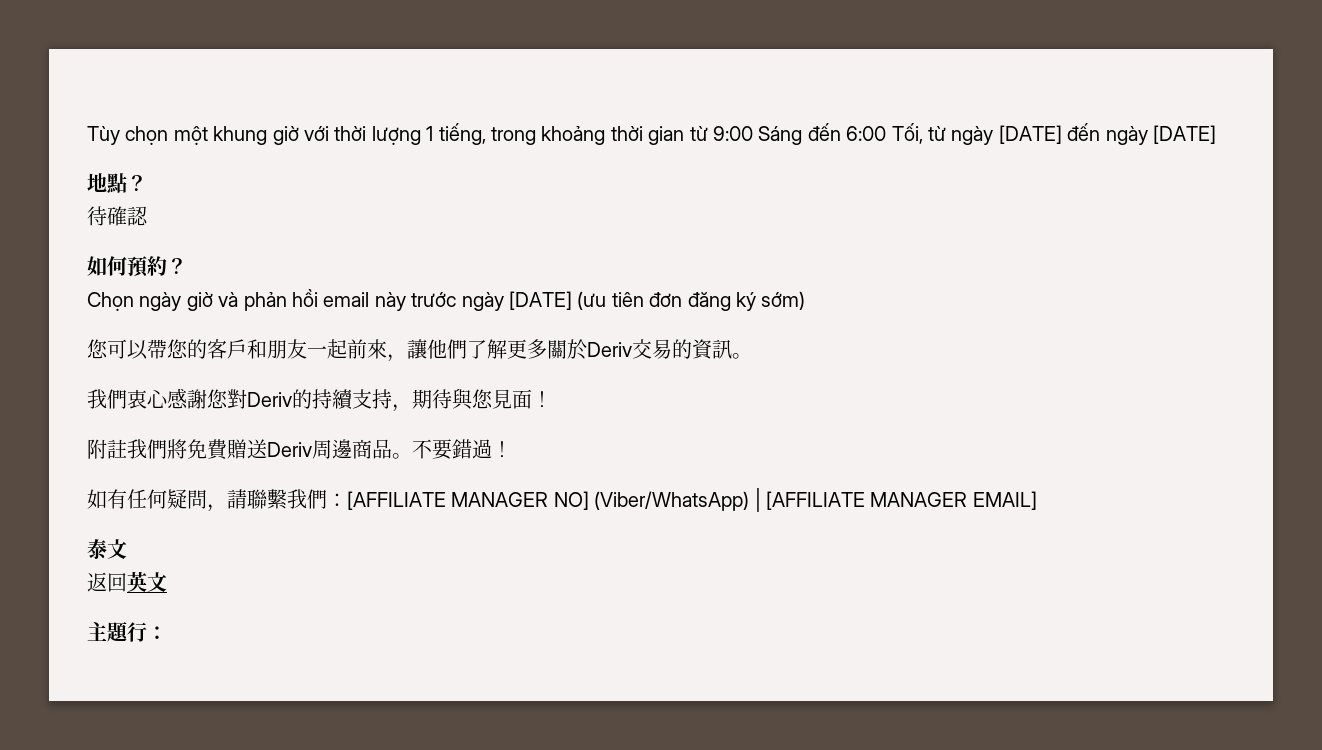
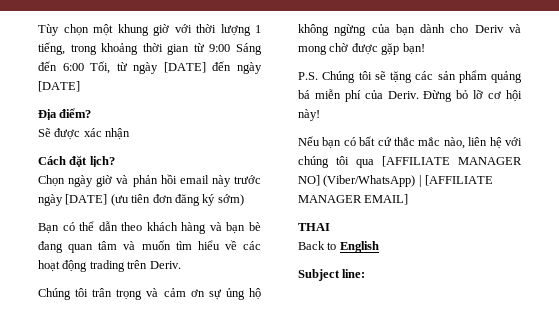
- 地點？
- 待確認
- 如何預約？
+ Địa điểm?
+ Sẽ được xác nhận
+ Cách đặt lịch?
- 您可以帶您的客戶和朋友一起前來，讓他們了解更多關於Deriv交易的資訊。
- 我們衷心感謝您對Deriv的持續支持，期待與您見面！
- 附註我們將免費贈送Deriv周邊商品。不要錯過！
- 如有任何疑問，請聯繫我們：[AFFILIATE MANAGER NO] (Viber/WhatsApp) | [AFFILIATE MANAGER EMAIL]
+ Bạn có thể dẫn theo khách hàng và bạn bè đang quan tâm và muốn tìm hiểu về các hoạt động trading trên Deriv.
+ Chúng tôi trân trọng và cảm ơn sự ủng hộ không ngừng của bạn dành cho Deriv và mong chờ được gặp bạn!
+ P.S. Chúng tôi sẽ tặng các sản phẩm quảng bá miễn phí của Deriv. Đừng bỏ lỡ cơ hội này!
+ Nếu bạn có bất cứ thắc mắc nào, liên hệ với chúng tôi qua [AFFILIATE MANAGER NO] (Viber/WhatsApp) | [AFFILIATE MANAGER EMAIL]
- 泰文
- 返回英文
- 主題行：
+ THAI
+ Back to English
+ Subject line:

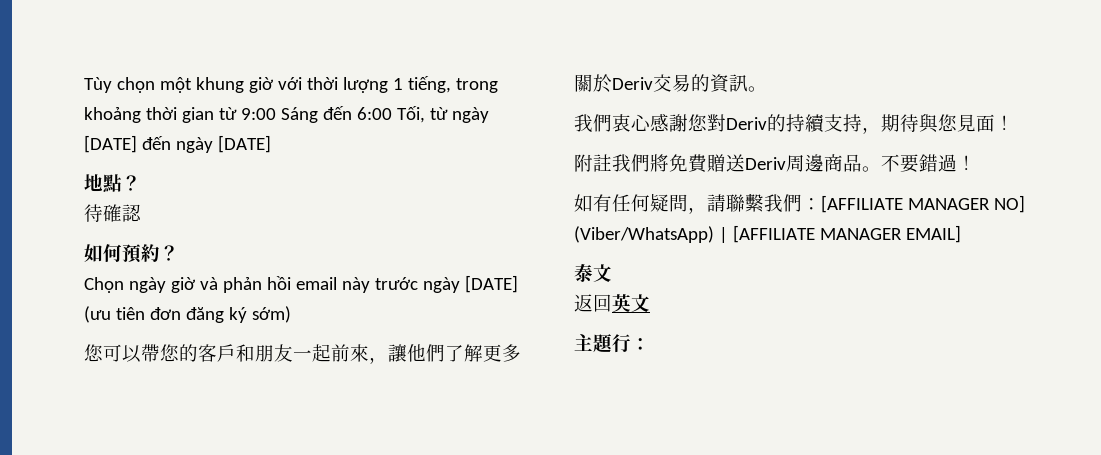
- Địa điểm?
- Sẽ được xác nhận
- Cách đặt lịch?
+ 地點？
+ 待確認
+ 如何預約？
- Bạn có thể dẫn theo khách hàng và bạn bè đang quan tâm và muốn tìm hiểu về các hoạt động trading trên Deriv.
- Chúng tôi trân trọng và cảm ơn sự ủng hộ không ngừng của bạn dành cho Deriv và mong chờ được gặp bạn!
- P.S. Chúng tôi sẽ tặng các sản phẩm quảng bá miễn phí của Deriv. Đừng bỏ lỡ cơ hội này!
- Nếu bạn có bất cứ thắc mắc nào, liên hệ với chúng tôi qua [AFFILIATE MANAGER NO] (Viber/WhatsApp) | [AFFILIATE MANAGER EMAIL]
+ 您可以帶您的客戶和朋友一起前來，讓他們了解更多關於Deriv交易的資訊。
+ 我們衷心感謝您對Deriv的持續支持，期待與您見面！
+ 附註我們將免費贈送Deriv周邊商品。不要錯過！
+ 如有任何疑問，請聯繫我們：[AFFILIATE MANAGER NO] (Viber/WhatsApp) | [AFFILIATE MANAGER EMAIL]
- THAI
- Back to English
- Subject line:
+ 泰文
+ 返回英文
+ 主題行：

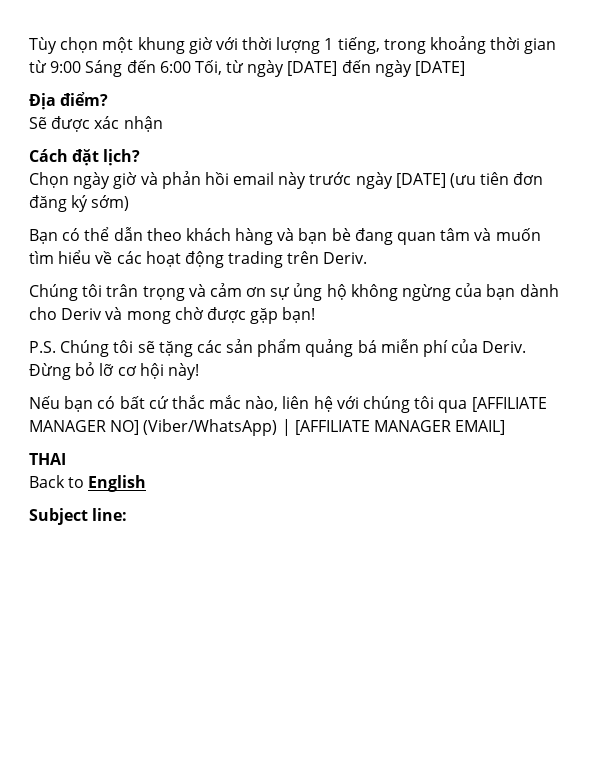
- 地點？
- 待確認
- 如何預約？
+ Địa điểm?
+ Sẽ được xác nhận
+ Cách đặt lịch?
- 您可以帶您的客戶和朋友一起前來，讓他們了解更多關於Deriv交易的資訊。
- 我們衷心感謝您對Deriv的持續支持，期待與您見面！
- 附註我們將免費贈送Deriv周邊商品。不要錯過！
- 如有任何疑問，請聯繫我們：[AFFILIATE MANAGER NO] (Viber/WhatsApp) | [AFFILIATE MANAGER EMAIL]
+ Bạn có thể dẫn theo khách hàng và bạn bè đang quan tâm và muốn tìm hiểu về các hoạt động trading trên Deriv.
+ Chúng tôi trân trọng và cảm ơn sự ủng hộ không ngừng của bạn dành cho Deriv và mong chờ được gặp bạn!
+ P.S. Chúng tôi sẽ tặng các sản phẩm quảng bá miễn phí của Deriv. Đừng bỏ lỡ cơ hội này!
+ Nếu bạn có bất cứ thắc mắc nào, liên hệ với chúng tôi qua [AFFILIATE MANAGER NO] (Viber/WhatsApp) | [AFFILIATE MANAGER EMAIL]
- 泰文
- 返回英文
- 主題行：
+ THAI
+ Back to English
+ Subject line:

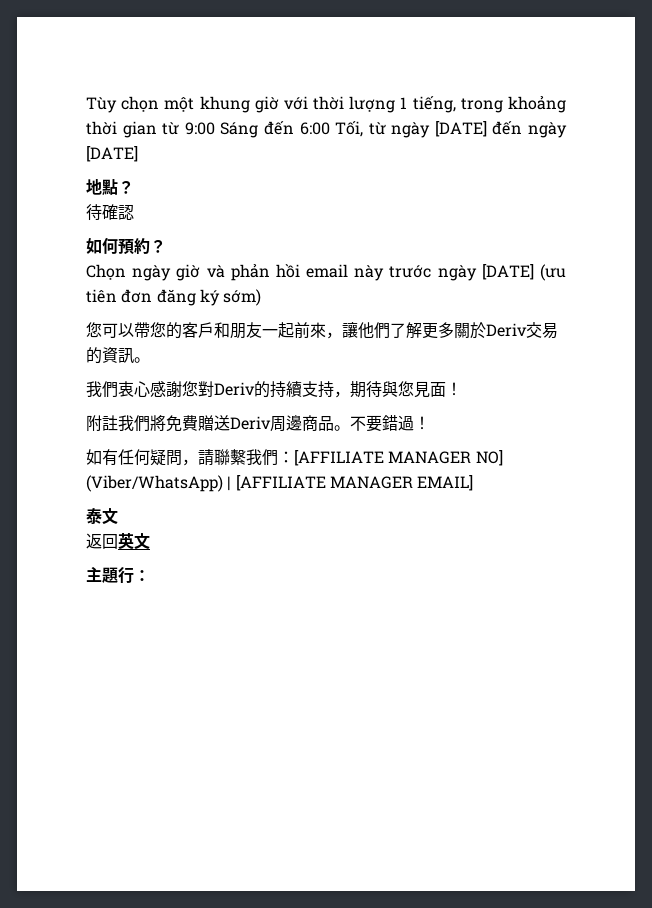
- Địa điểm?
- Sẽ được xác nhận
- Cách đặt lịch?
+ 地點？
+ 待確認
+ 如何預約？
- Bạn có thể dẫn theo khách hàng và bạn bè đang quan tâm và muốn tìm hiểu về các hoạt động trading trên Deriv.
- Chúng tôi trân trọng và cảm ơn sự ủng hộ không ngừng của bạn dành cho Deriv và mong chờ được gặp bạn!
- P.S. Chúng tôi sẽ tặng các sản phẩm quảng bá miễn phí của Deriv. Đừng bỏ lỡ cơ hội này!
- Nếu bạn có bất cứ thắc mắc nào, liên hệ với chúng tôi qua [AFFILIATE MANAGER NO] (Viber/WhatsApp) | [AFFILIATE MANAGER EMAIL]
+ 您可以帶您的客戶和朋友一起前來，讓他們了解更多關於Deriv交易的資訊。
+ 我們衷心感謝您對Deriv的持續支持，期待與您見面！
+ 附註我們將免費贈送Deriv周邊商品。不要錯過！
+ 如有任何疑問，請聯繫我們：[AFFILIATE MANAGER NO] (Viber/WhatsApp) | [AFFILIATE MANAGER EMAIL]
- THAI
- Back to English
- Subject line:
+ 泰文
+ 返回英文
+ 主題行：

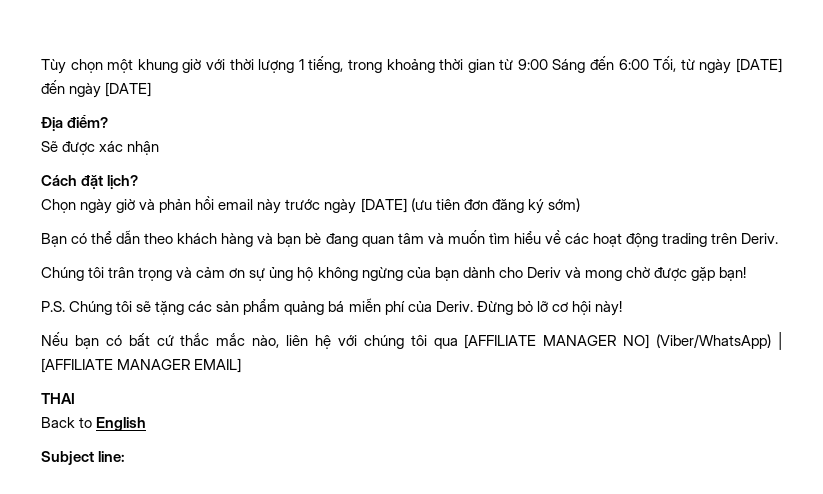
- 地點？
- 待確認
- 如何預約？
+ Địa điểm?
+ Sẽ được xác nhận
+ Cách đặt lịch?
- 您可以帶您的客戶和朋友一起前來，讓他們了解更多關於Deriv交易的資訊。
- 我們衷心感謝您對Deriv的持續支持，期待與您見面！
- 附註我們將免費贈送Deriv周邊商品。不要錯過！
- 如有任何疑問，請聯繫我們：[AFFILIATE MANAGER NO] (Viber/WhatsApp) | [AFFILIATE MANAGER EMAIL]
+ Bạn có thể dẫn theo khách hàng và bạn bè đang quan tâm và muốn tìm hiểu về các hoạt động trading trên Deriv.
+ Chúng tôi trân trọng và cảm ơn sự ủng hộ không ngừng của bạn dành cho Deriv và mong chờ được gặp bạn!
+ P.S. Chúng tôi sẽ tặng các sản phẩm quảng bá miễn phí của Deriv. Đừng bỏ lỡ cơ hội này!
+ Nếu bạn có bất cứ thắc mắc nào, liên hệ với chúng tôi qua [AFFILIATE MANAGER NO] (Viber/WhatsApp) | [AFFILIATE MANAGER EMAIL]
- 泰文
- 返回英文
- 主題行：
+ THAI
+ Back to English
+ Subject line:

